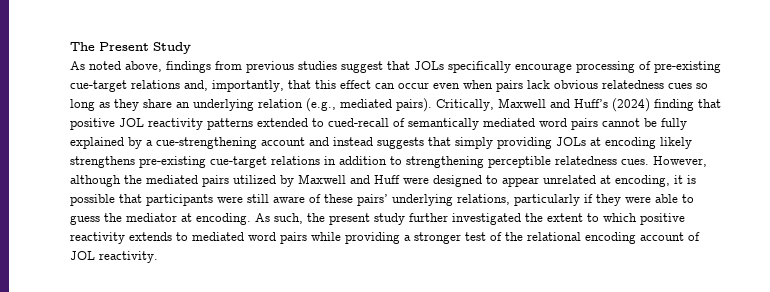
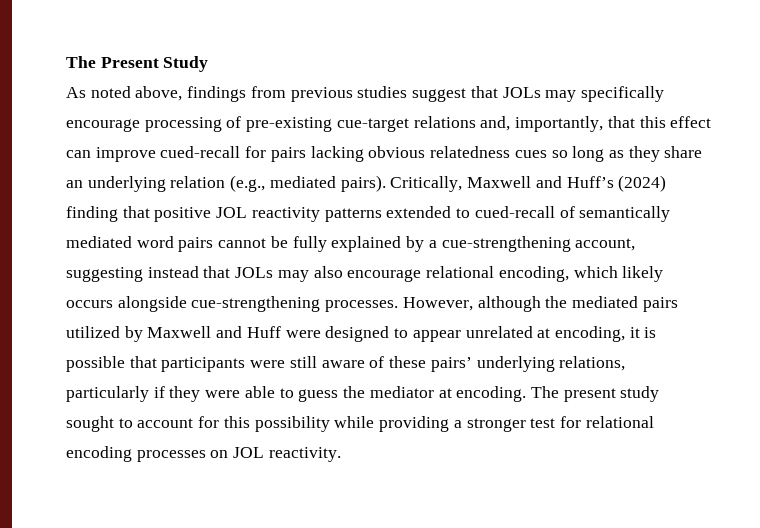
- As noted above, findings from previous studies suggest that JOLs specifically encourage processing of pre-existing cue-target relations and, importantly, that this effect can occur even when pairs lack obvious relatedness cues so long as they share an underlying relation (e.g., mediated pairs).
+ As noted above, findings from previous studies suggest that JOLs may specifically encourage processing of pre-existing cue-target relations and, importantly, that this effect can improve cued-recall for pairs lacking obvious relatedness cues so long as they share an underlying relation (e.g., mediated pairs).
- Critically, Maxwell and Huff’s (2024) finding that positive JOL reactivity patterns extended to cued-recall of semantically mediated word pairs cannot be fully explained by a cue-strengthening account and instead suggests that simply providing JOLs at encoding likely strengthens pre-existing cue-target relations in addition to strengthening perceptible relatedness cues.
+ Critically, Maxwell and Huff’s (2024) finding that positive JOL reactivity patterns extended to cued-recall of semantically mediated word pairs cannot be fully explained by a cue-strengthening account, suggesting instead that JOLs may also encourage relational encoding, which likely occurs alongside cue-strengthening processes.
- As such, the present study further investigated the extent to which positive reactivity extends to mediated word pairs while providing a stronger test of the relational encoding account of JOL reactivity.
+ The present study sought to account for this possibility while providing a stronger test for relational encoding processes on JOL reactivity.

